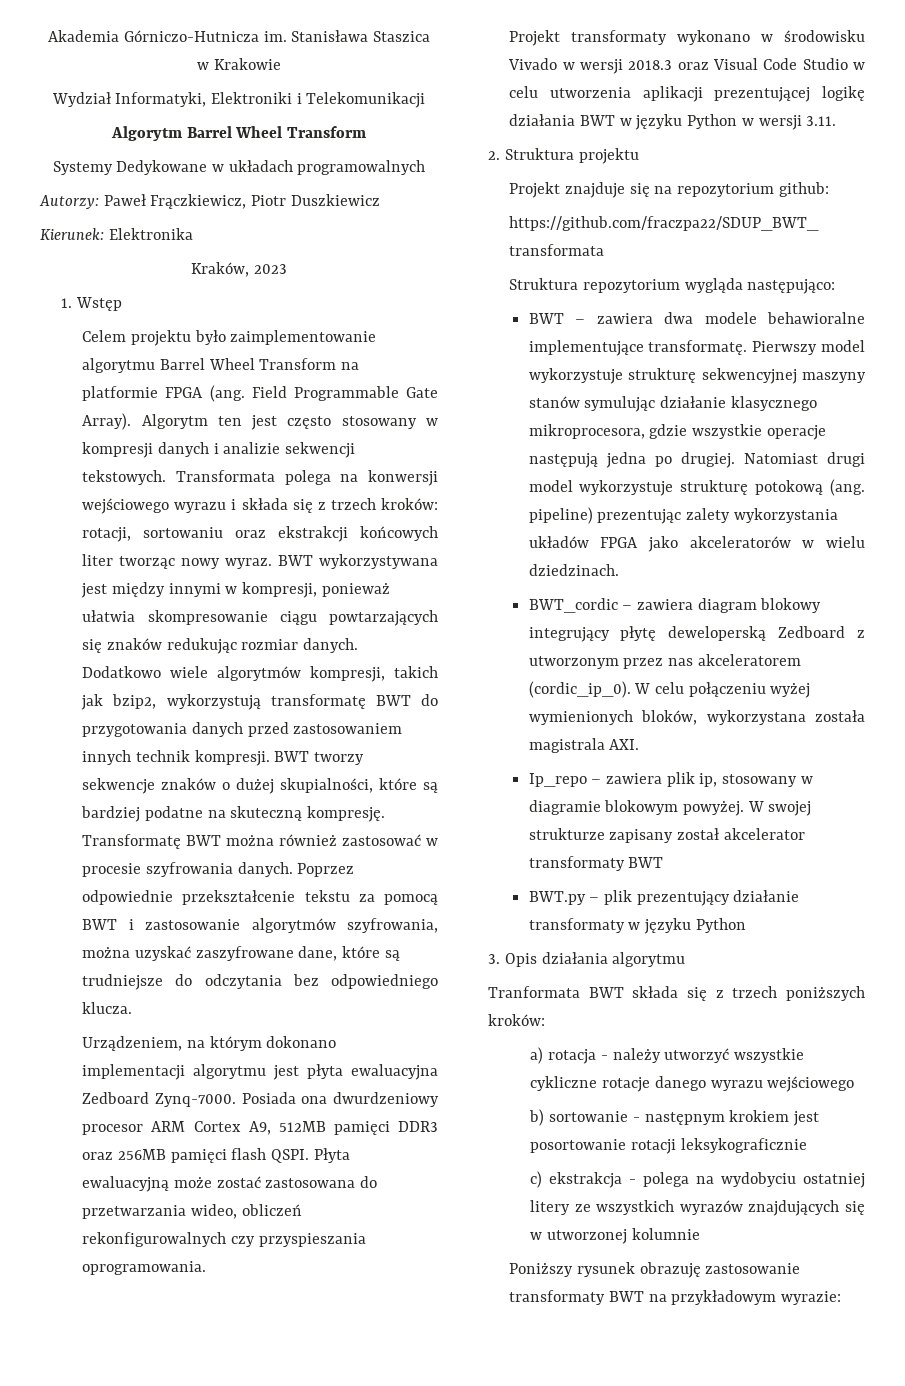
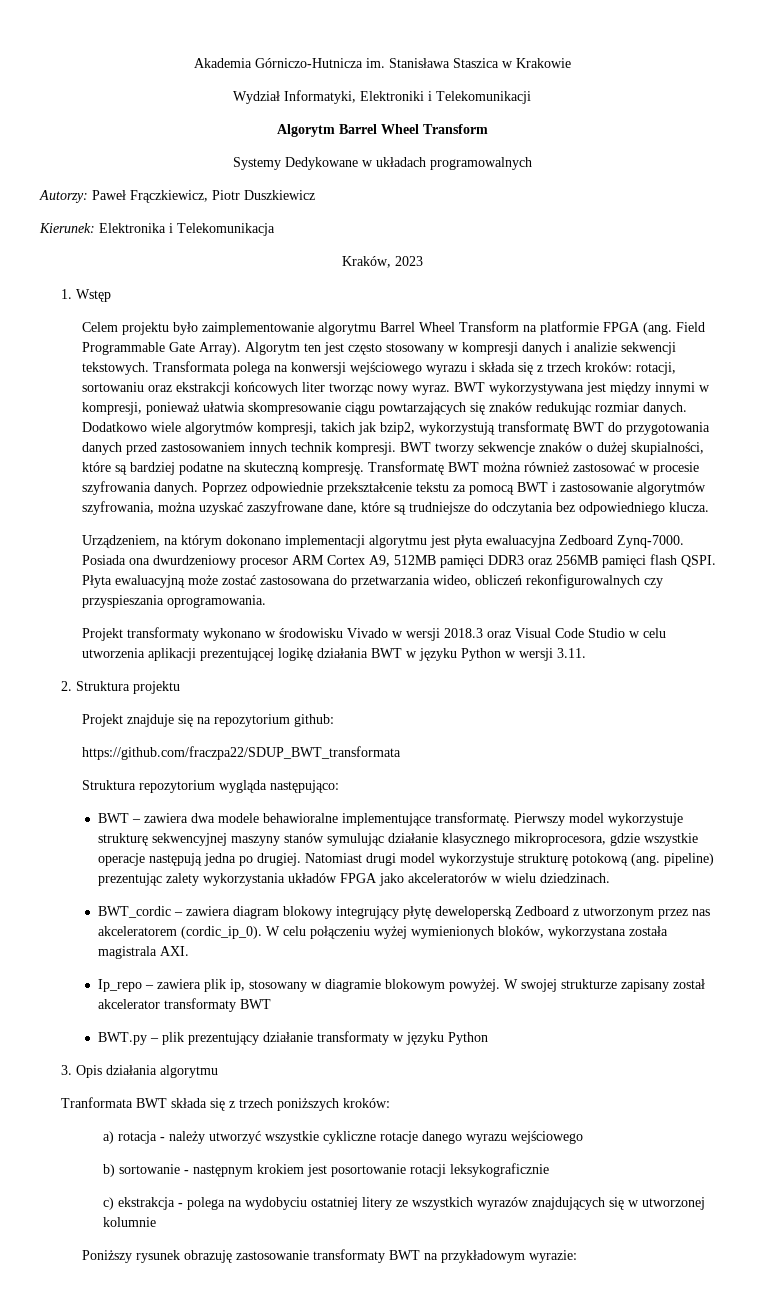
- Kierunek: Elektronika
+ Kierunek: Elektronika i Telekomunikacja

